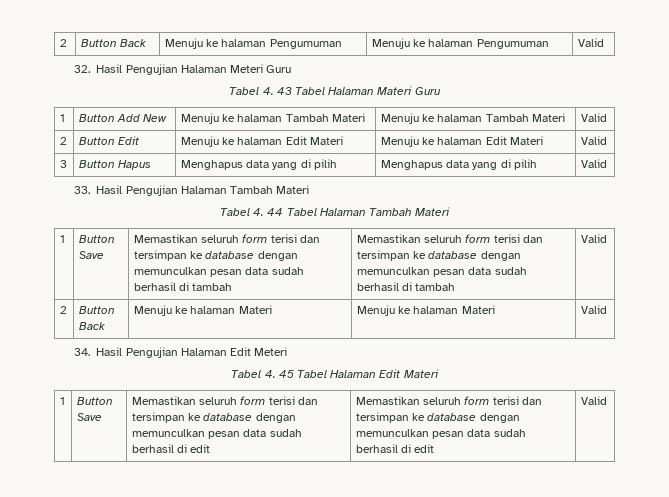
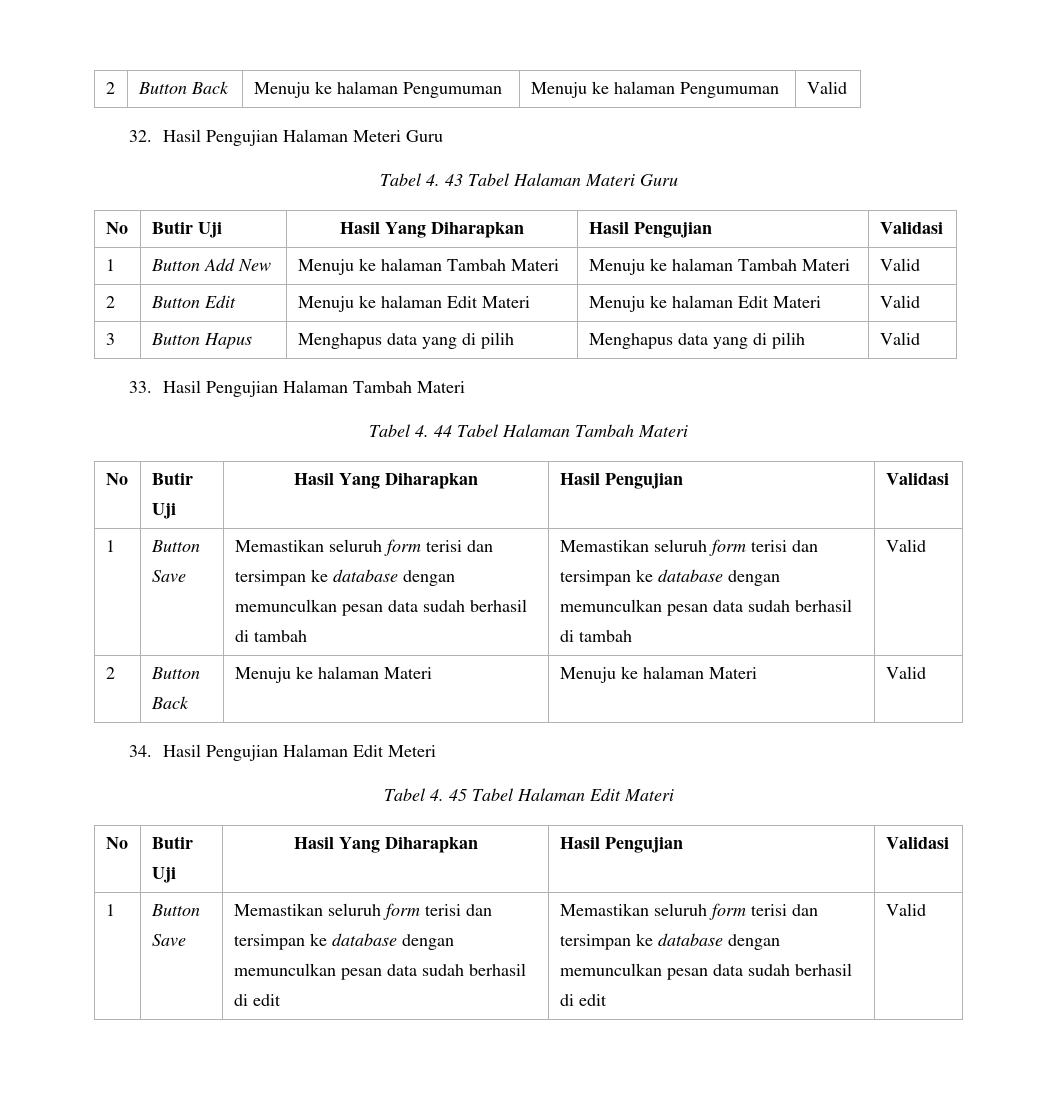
  Tabel 4. 43 Tabel Halaman Materi Guru
+ No | Butir Uji | Hasil Yang Diharapkan | Hasil Pengujian | Validasi
  Tabel 4. 44 Tabel Halaman Tambah Materi
+ No | Butir Uji | Hasil Yang Diharapkan | Hasil Pengujian | Validasi
  Tabel 4. 45 Tabel Halaman Edit Materi
+ No | Butir Uji | Hasil Yang Diharapkan | Hasil Pengujian | Validasi

